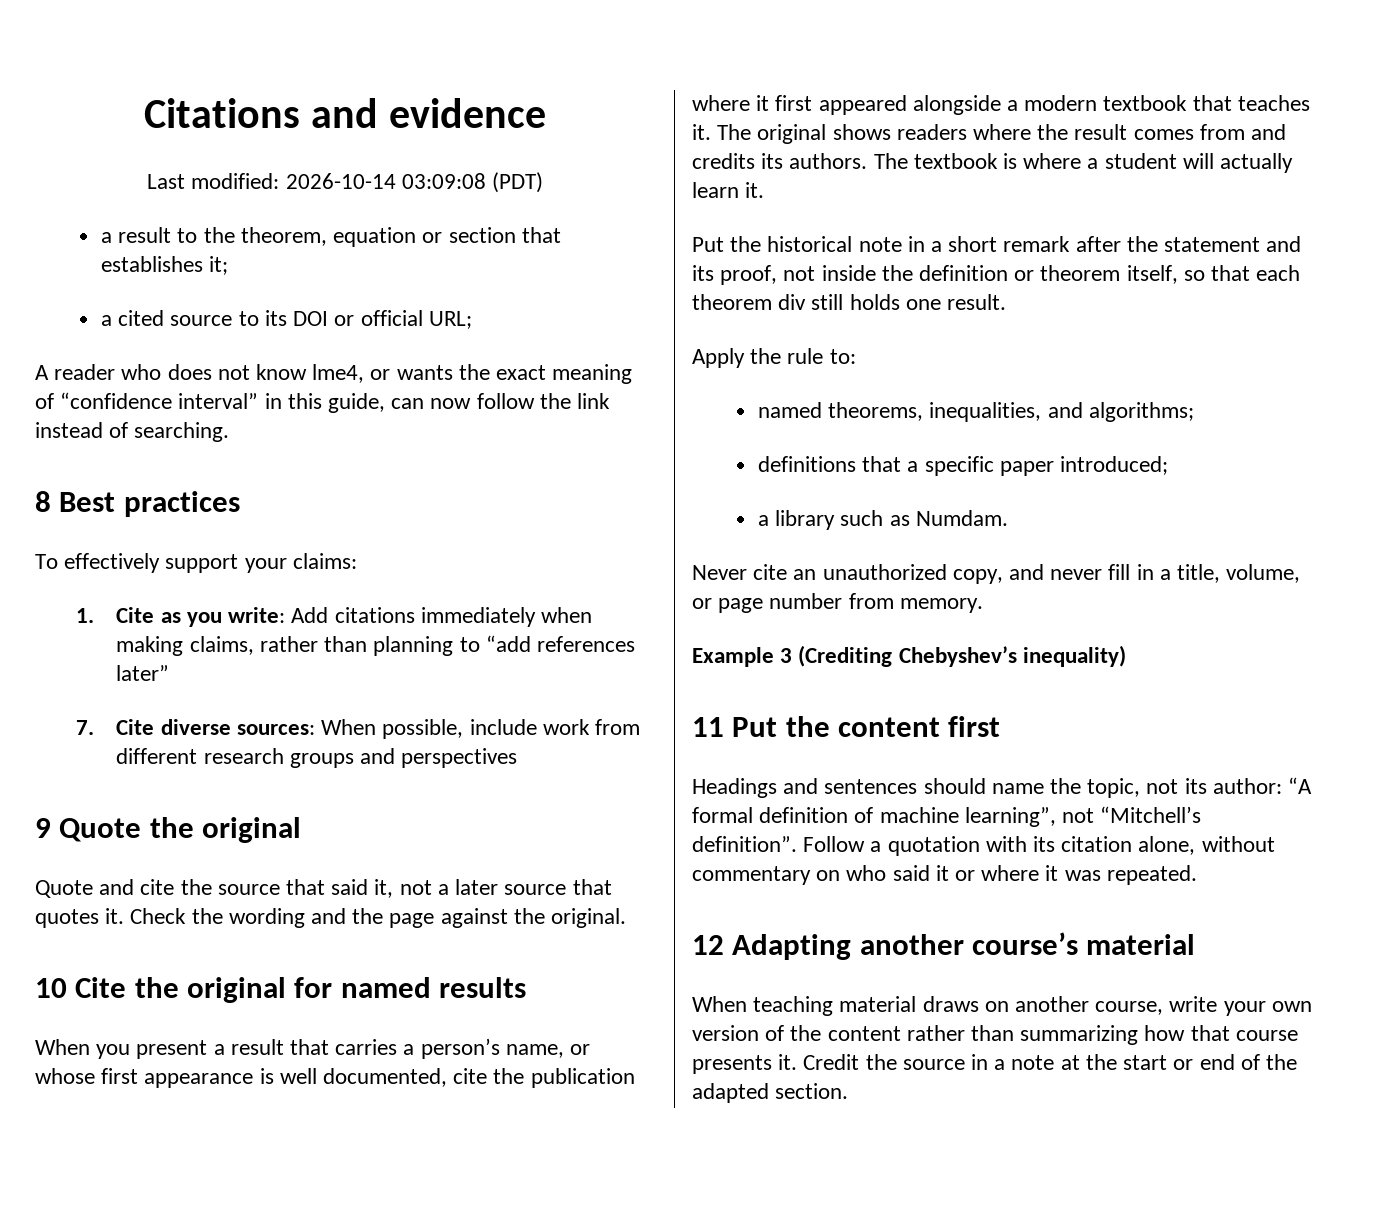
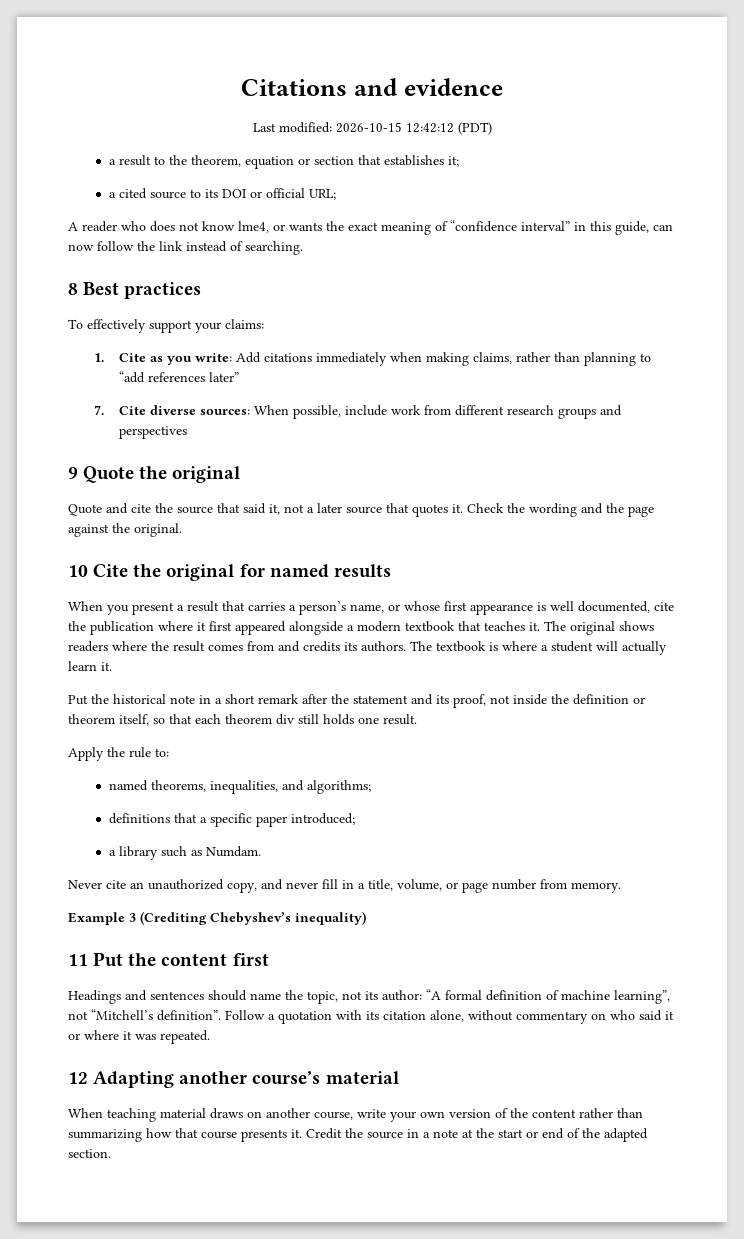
- Last modified: 2026-10-14 03:09:08 (PDT)
+ Last modified: 2026-10-15 12:42:12 (PDT)

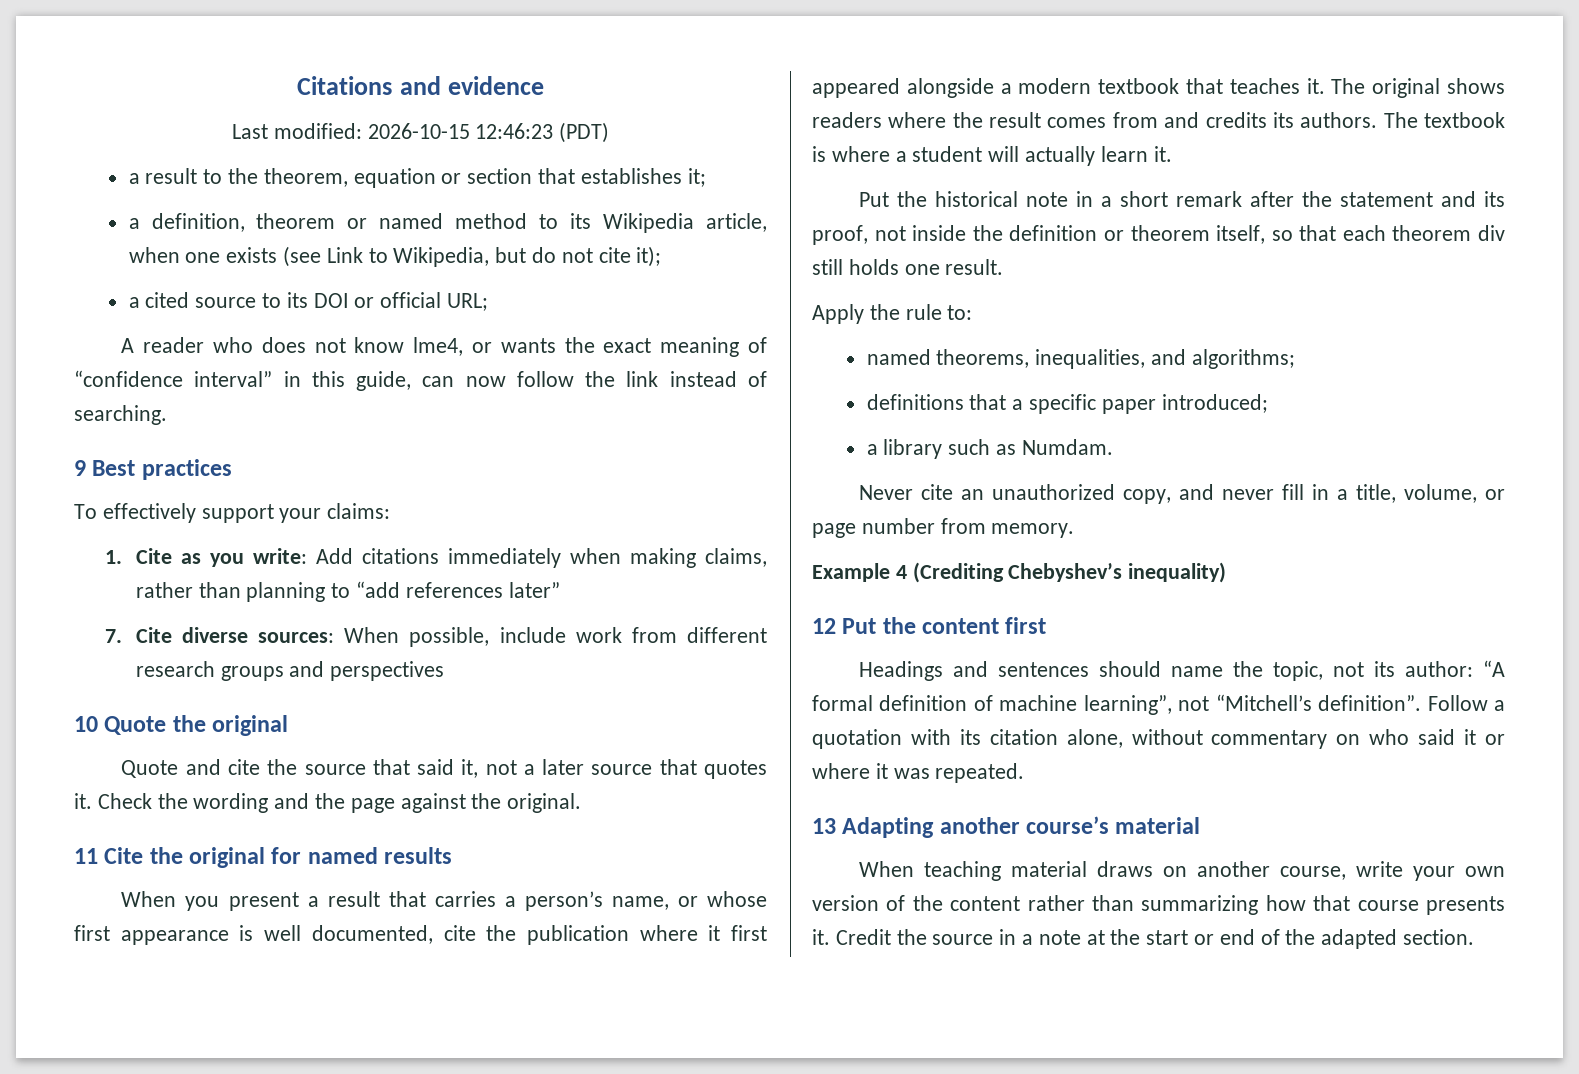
- Last modified: 2026-10-15 12:42:12 (PDT)
+ Last modified: 2026-10-15 12:46:23 (PDT)
+ a definition, theorem or named method to its Wikipedia article, when one exists (see Link to Wikipedia, but do not cite it);
- 8 Best practices
+ 9 Best practices
- 9 Quote the original
+ 10 Quote the original
- 10 Cite the original for named results
+ 11 Cite the original for named results
- Example 3 (Crediting Chebyshev’s inequality)
+ Example 4 (Crediting Chebyshev’s inequality)
- 11 Put the content first
+ 12 Put the content first
- 12 Adapting another course’s material
+ 13 Adapting another course’s material

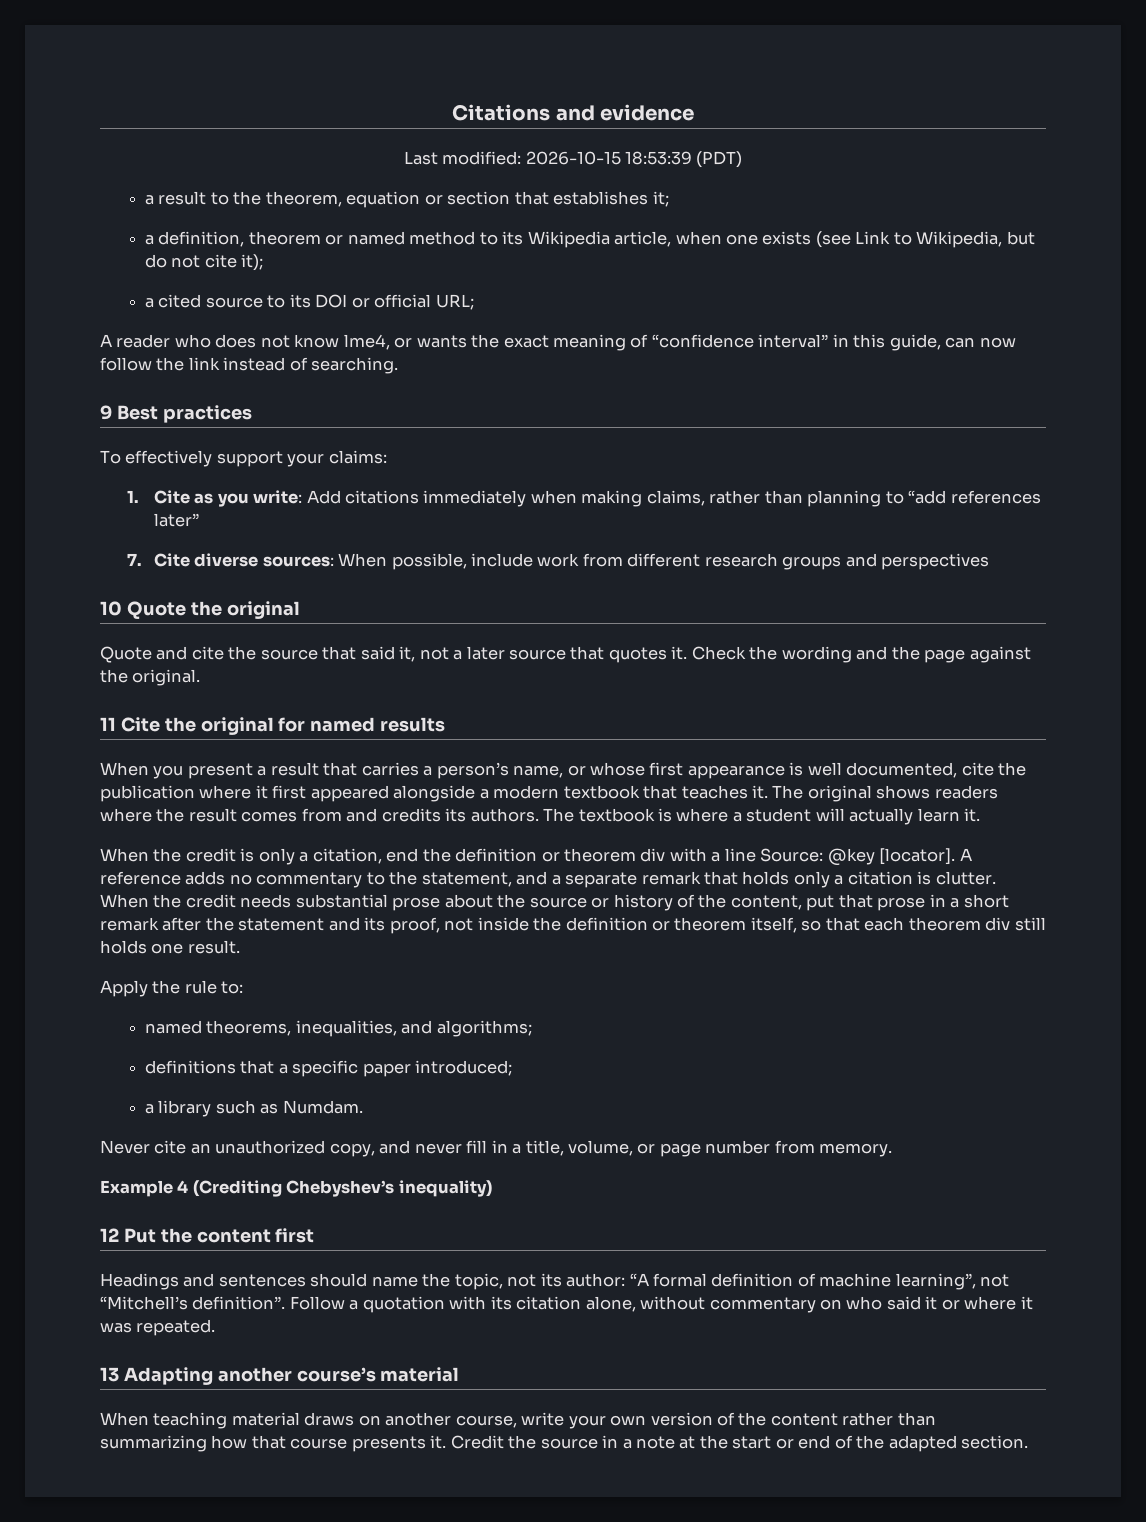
- Last modified: 2026-10-15 12:46:23 (PDT)
+ Last modified: 2026-10-15 18:53:39 (PDT)
- Put the historical note in a short remark after the statement and its proof, not inside the definition or theorem itself, so that each theorem div still holds one result.
+ When the credit is only a citation, end the definition or theorem div with a line Source: @key [locator]. A reference adds no commentary to the statement, and a separate remark that holds only a citation is clutter. When the credit needs substantial prose about the source or history of the content, put that prose in a short remark after the statement and its proof, not inside the definition or theorem itself, so that each theorem div still holds one result.

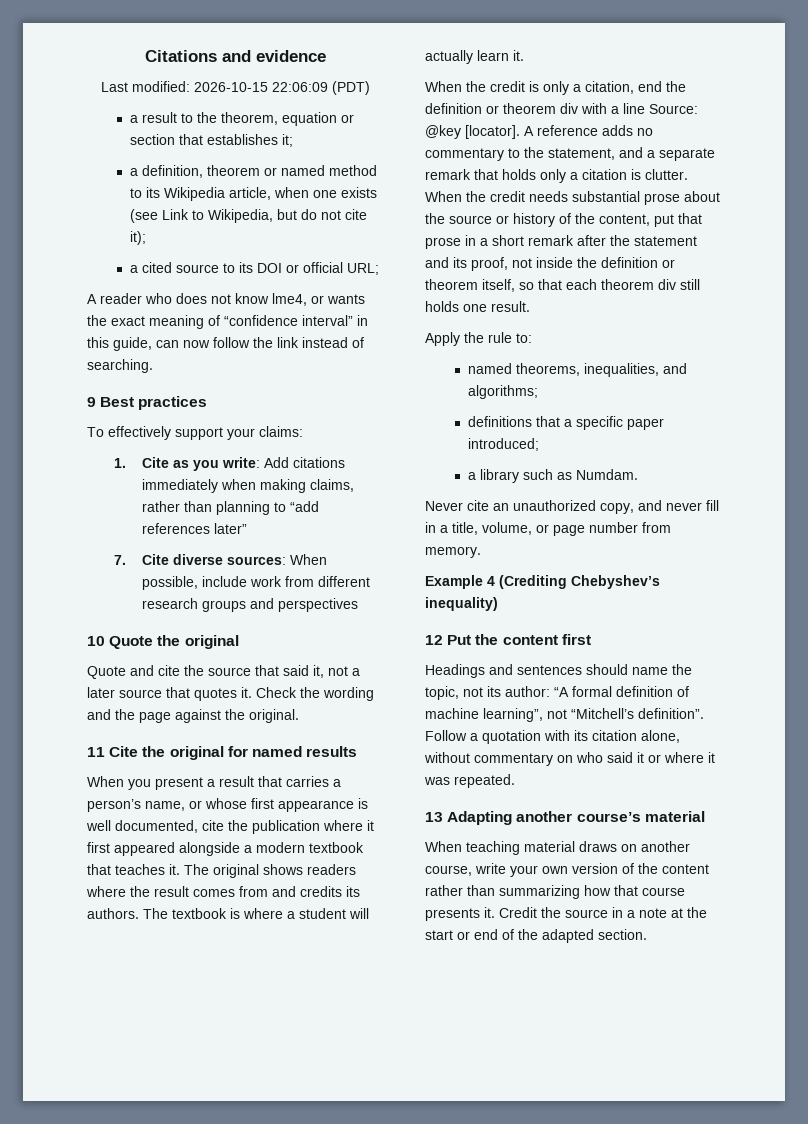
- Last modified: 2026-10-15 18:53:39 (PDT)
+ Last modified: 2026-10-15 22:06:09 (PDT)

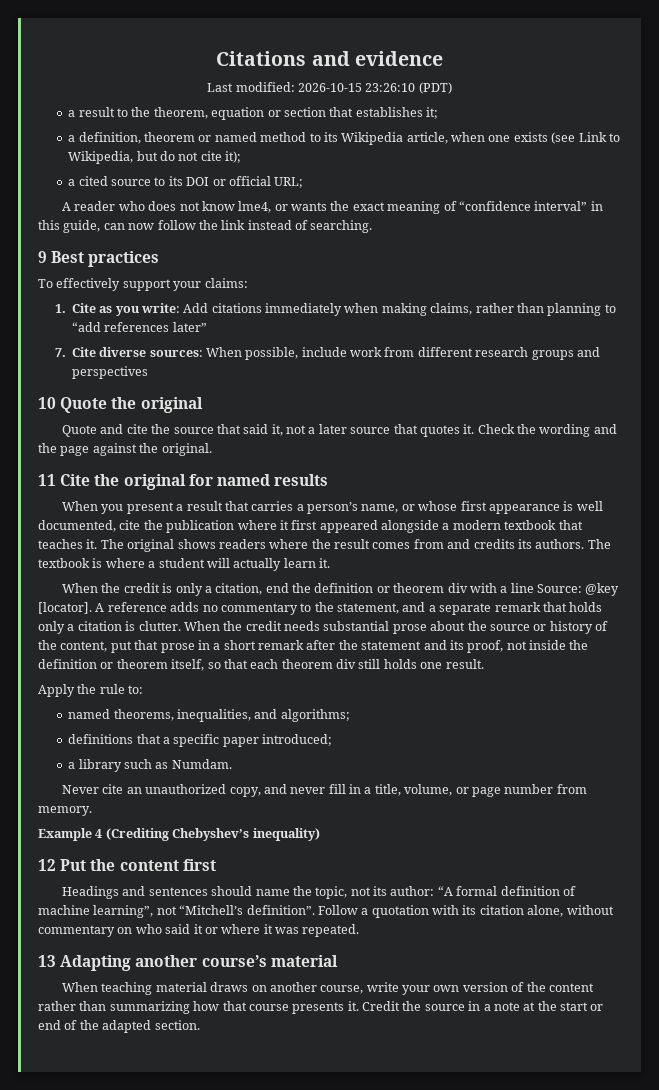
- Last modified: 2026-10-15 22:06:09 (PDT)
+ Last modified: 2026-10-15 23:26:10 (PDT)

